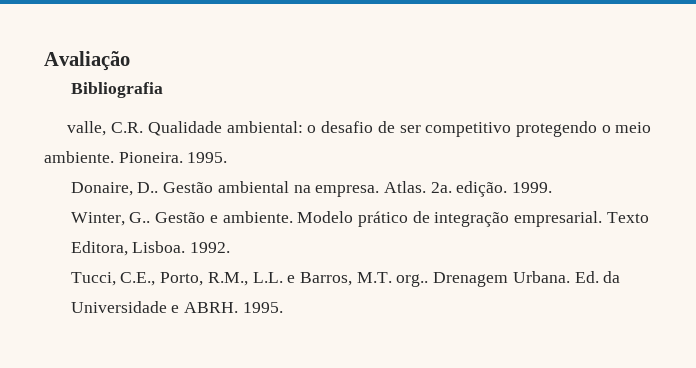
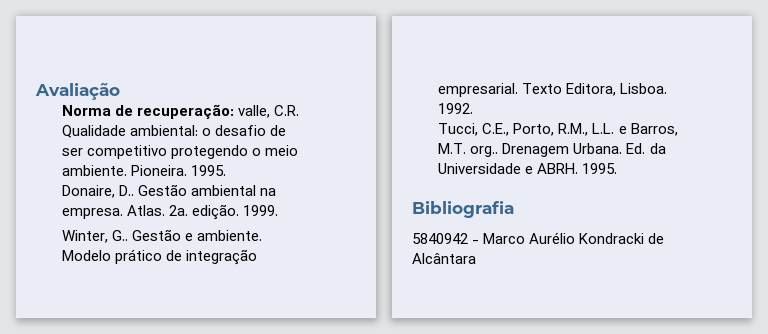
- Bibliografia
- valle, C.R. Qualidade ambiental: o desafio de ser competitivo protegendo o meio ambiente.
+ Norma de recuperação: valle, C.R. Qualidade ambiental: o desafio de ser competitivo protegendo o meio ambiente.
+ Bibliografia
+ 5840942 - Marco Aurélio Kondracki de Alcântara

